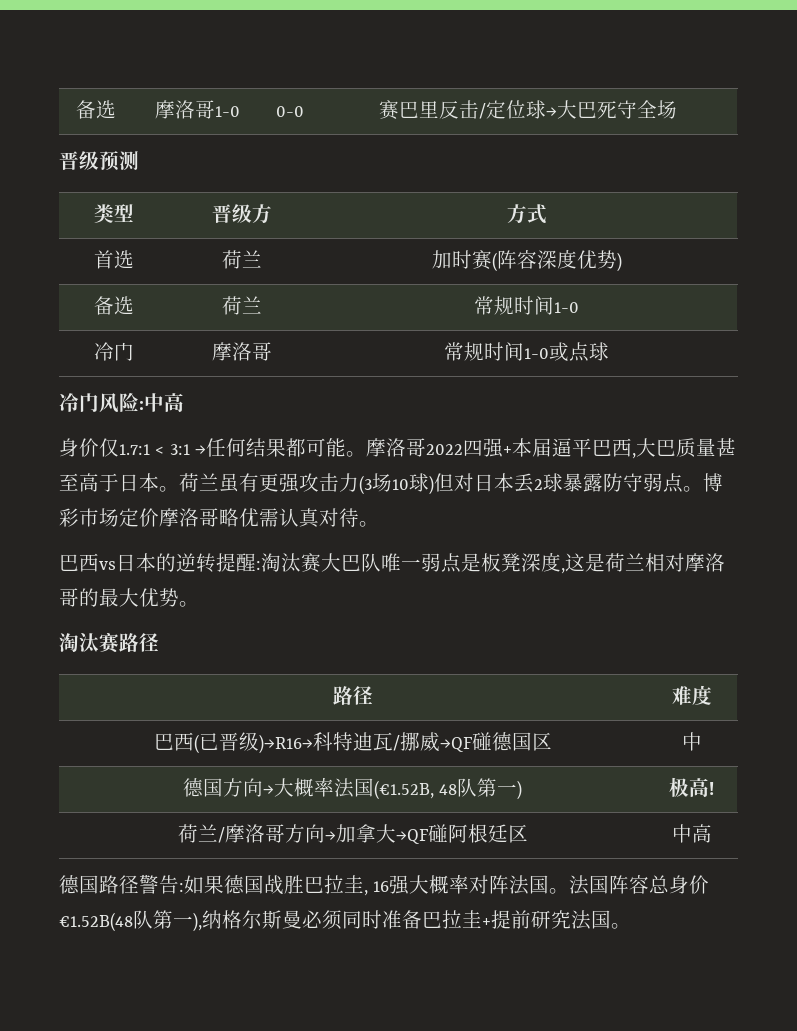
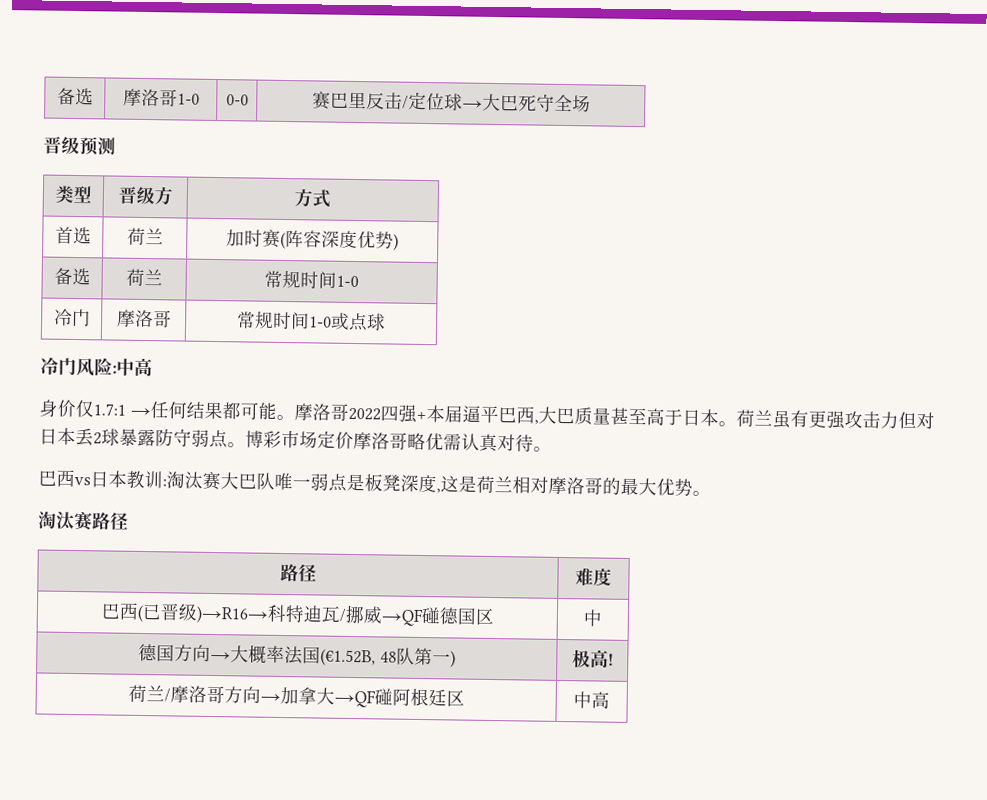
- 身价仅1.7:1 < 3:1 →任何结果都可能。
+ 身价仅1.7:1 →任何结果都可能。
- 荷兰虽有更强攻击力(3场10球)但对日本丢2球暴露防守弱点。
+ 荷兰虽有更强攻击力但对日本丢2球暴露防守弱点。
- 巴西vs日本的逆转提醒:淘汰赛大巴队唯一弱点是板凳深度,这是荷兰相对摩洛哥的最大优势。
+ 巴西vs日本教训:淘汰赛大巴队唯一弱点是板凳深度,这是荷兰相对摩洛哥的最大优势。
- 德国路径警告:如果德国战胜巴拉圭, 16强大概率对阵法国。法国阵容总身价€1.52B(48队第一),纳格尔斯曼必须同时准备巴拉圭+提前研究法国。

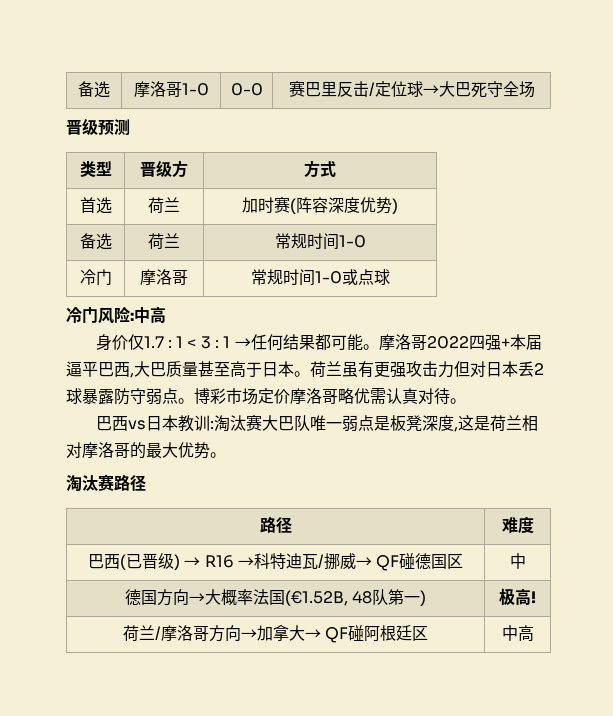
- 身价仅1.7:1 →任何结果都可能。
+ 身价仅1.7 : 1 < 3 : 1 →任何结果都可能。
- 巴西(已晋级)→R16→科特迪瓦/挪威→QF碰德国区 | 中
+ 巴西(已晋级) → R16 →科特迪瓦/挪威→ QF碰德国区 | 中
- 荷兰/摩洛哥方向→加拿大→QF碰阿根廷区 | 中高
+ 荷兰/摩洛哥方向→加拿大→ QF碰阿根廷区 | 中高

